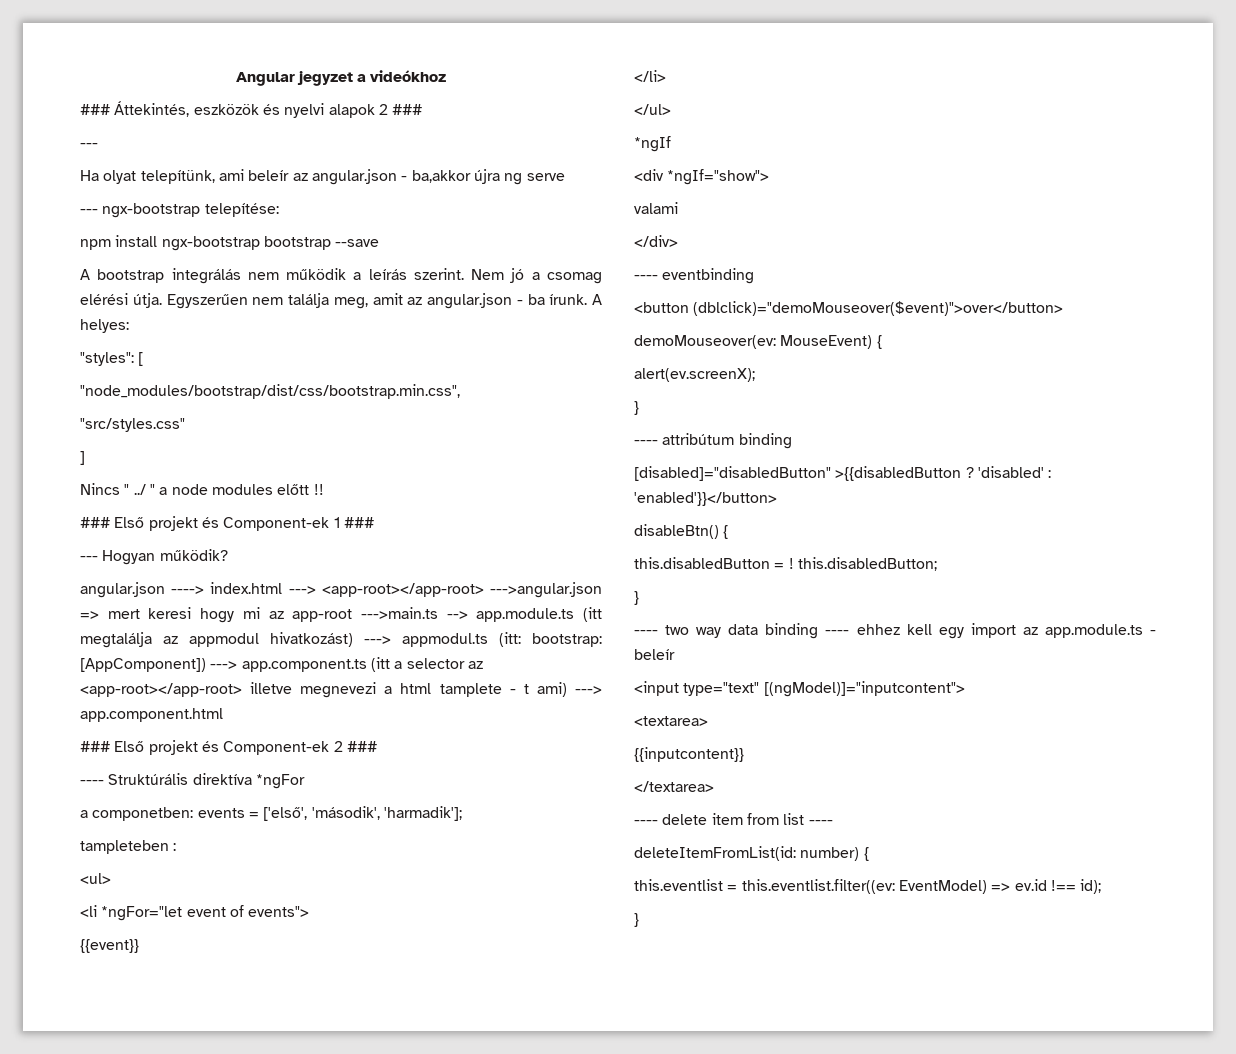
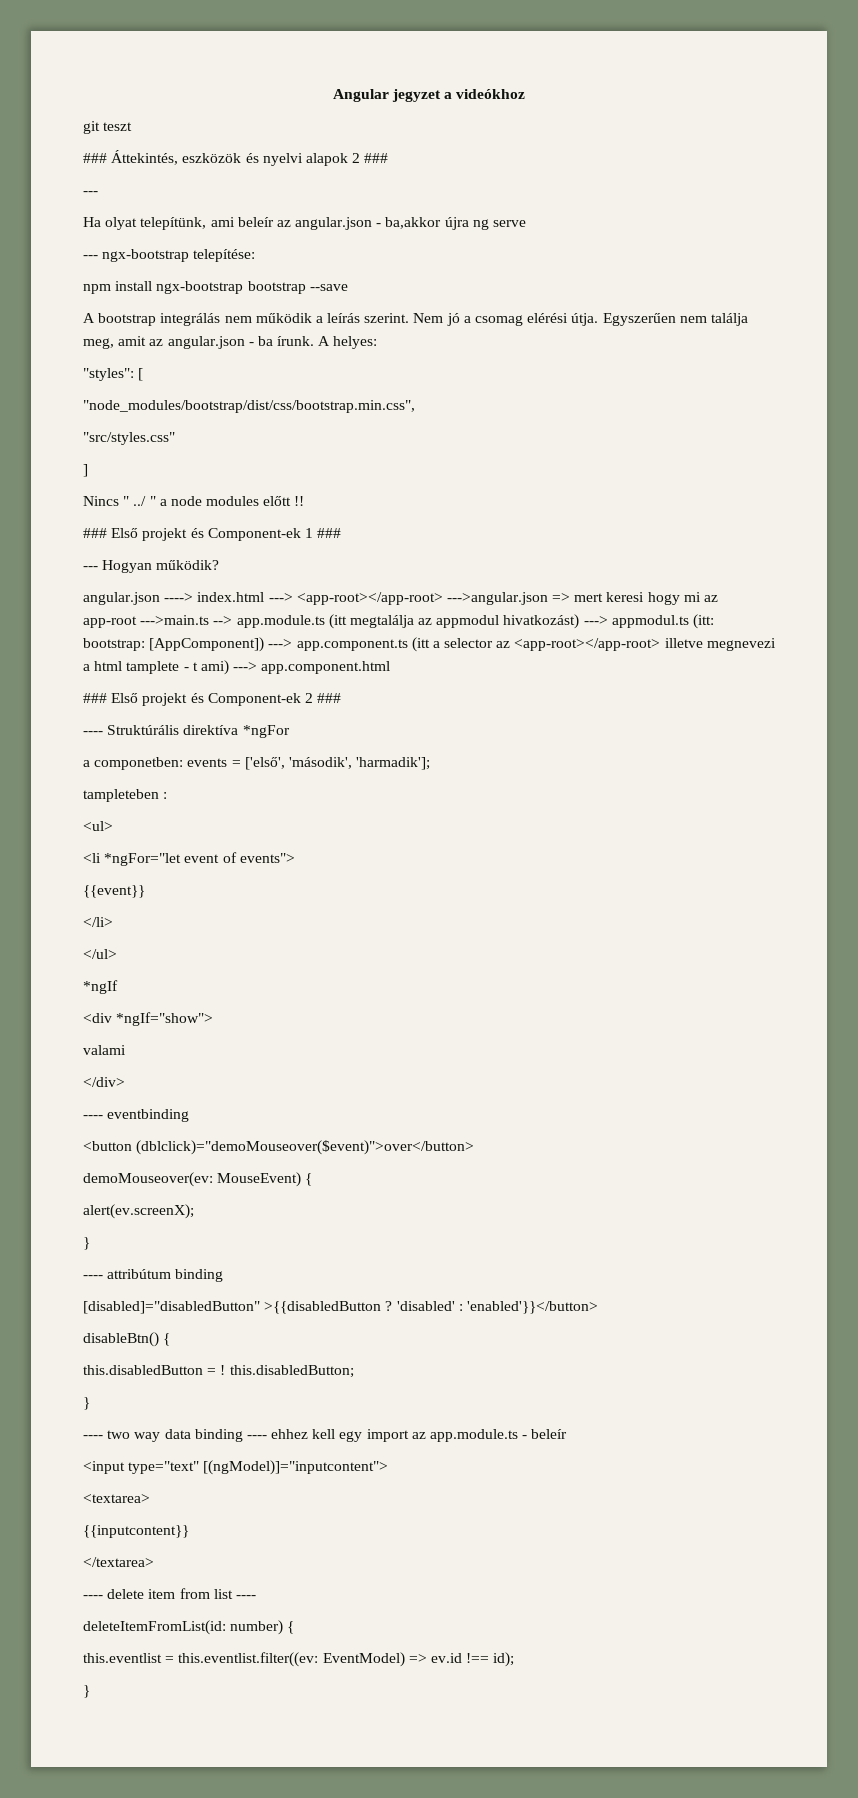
+ git teszt

